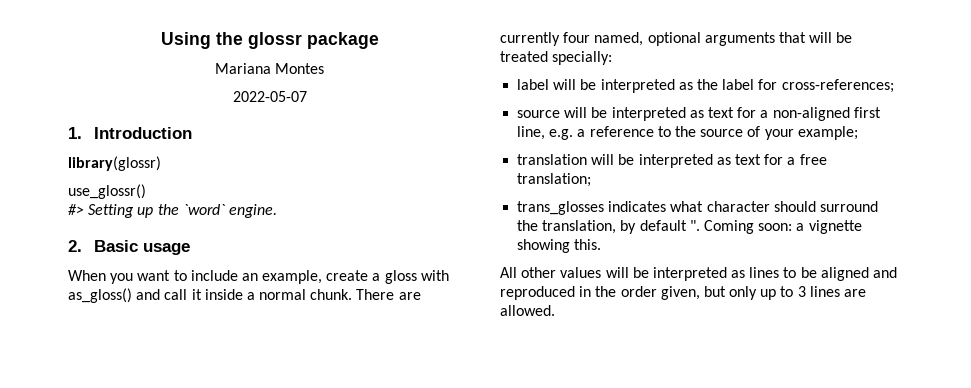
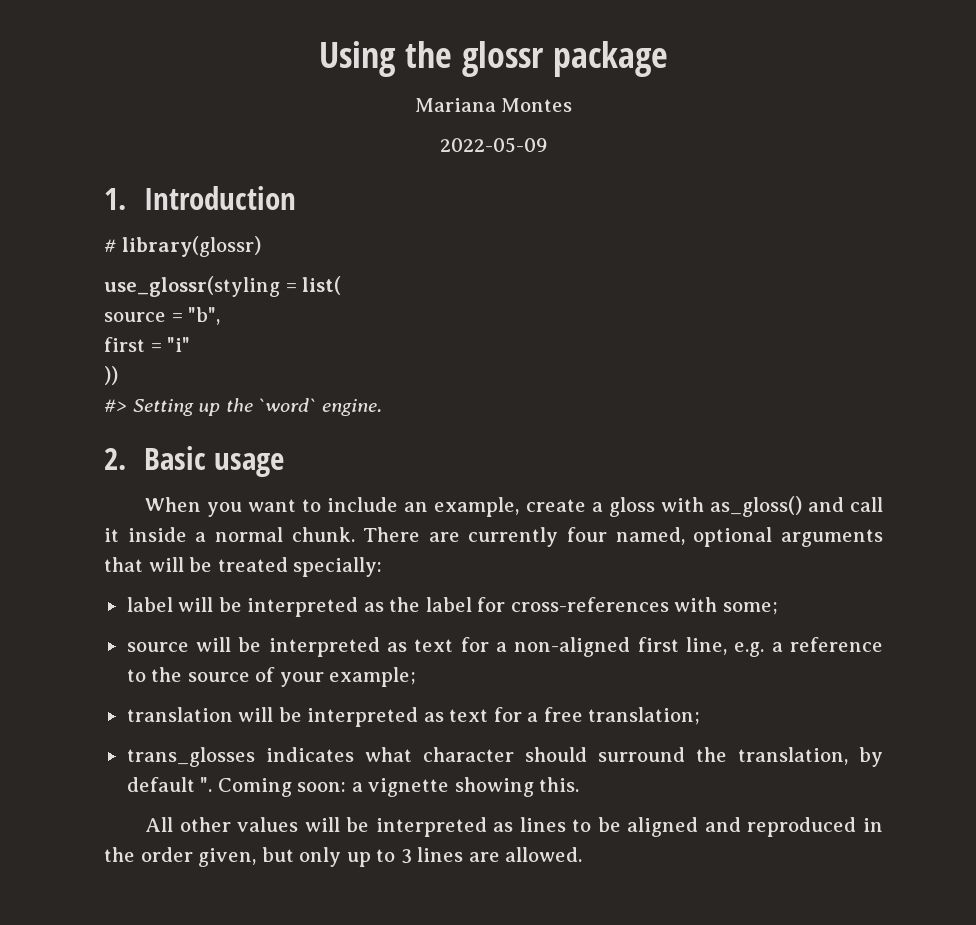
- 2022-05-07
+ 2022-05-09
- library(glossr)
+ # library(glossr)
- use_glossr()
+ use_glossr(styling = list(
+ source = "b",
+ first = "i"
+ ))
- label will be interpreted as the label for cross-references;
+ label will be interpreted as the label for cross-references with some;

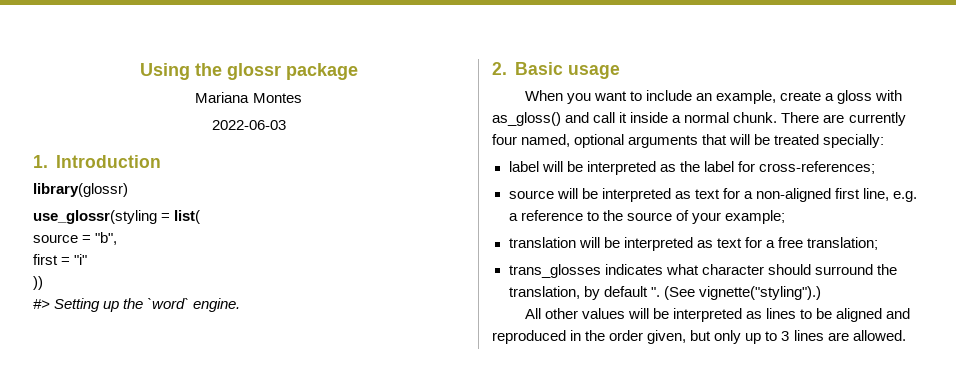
- 2022-05-09
+ 2022-06-03
- # library(glossr)
+ library(glossr)
- label will be interpreted as the label for cross-references with some;
+ label will be interpreted as the label for cross-references;
- Coming soon: a vignette showing this.
+ (See vignette("styling").)

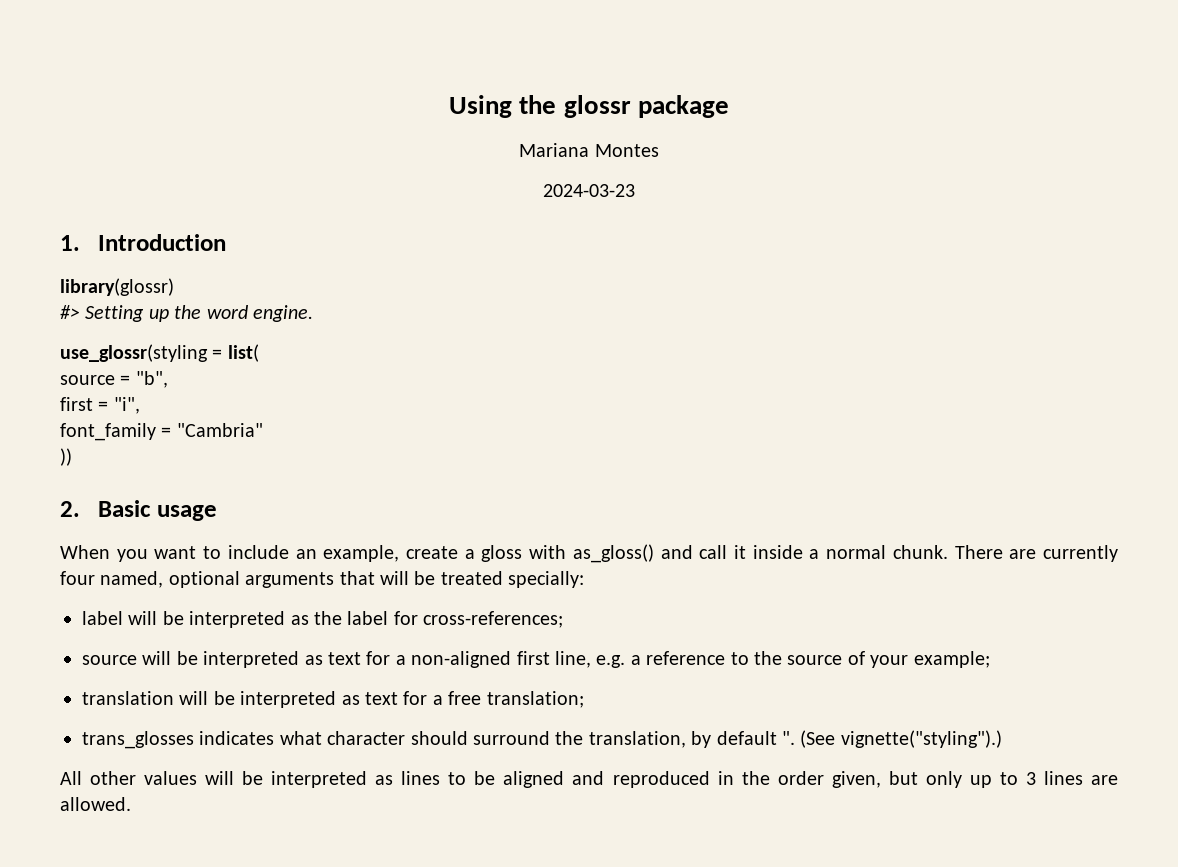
- 2022-06-03
+ 2024-03-23
+ #> Setting up the word engine.
- first = "i"
+ first = "i",
+ font_family = "Cambria"
  ))
- #> Setting up the `word` engine.

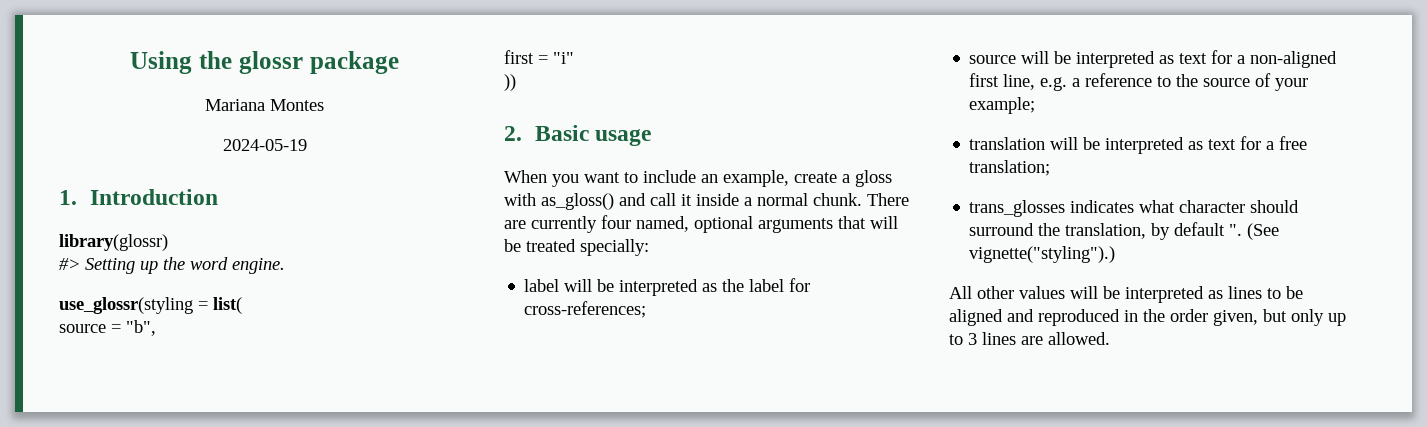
- 2024-03-23
+ 2024-05-19
- first = "i",
- font_family = "Cambria"
+ first = "i"

